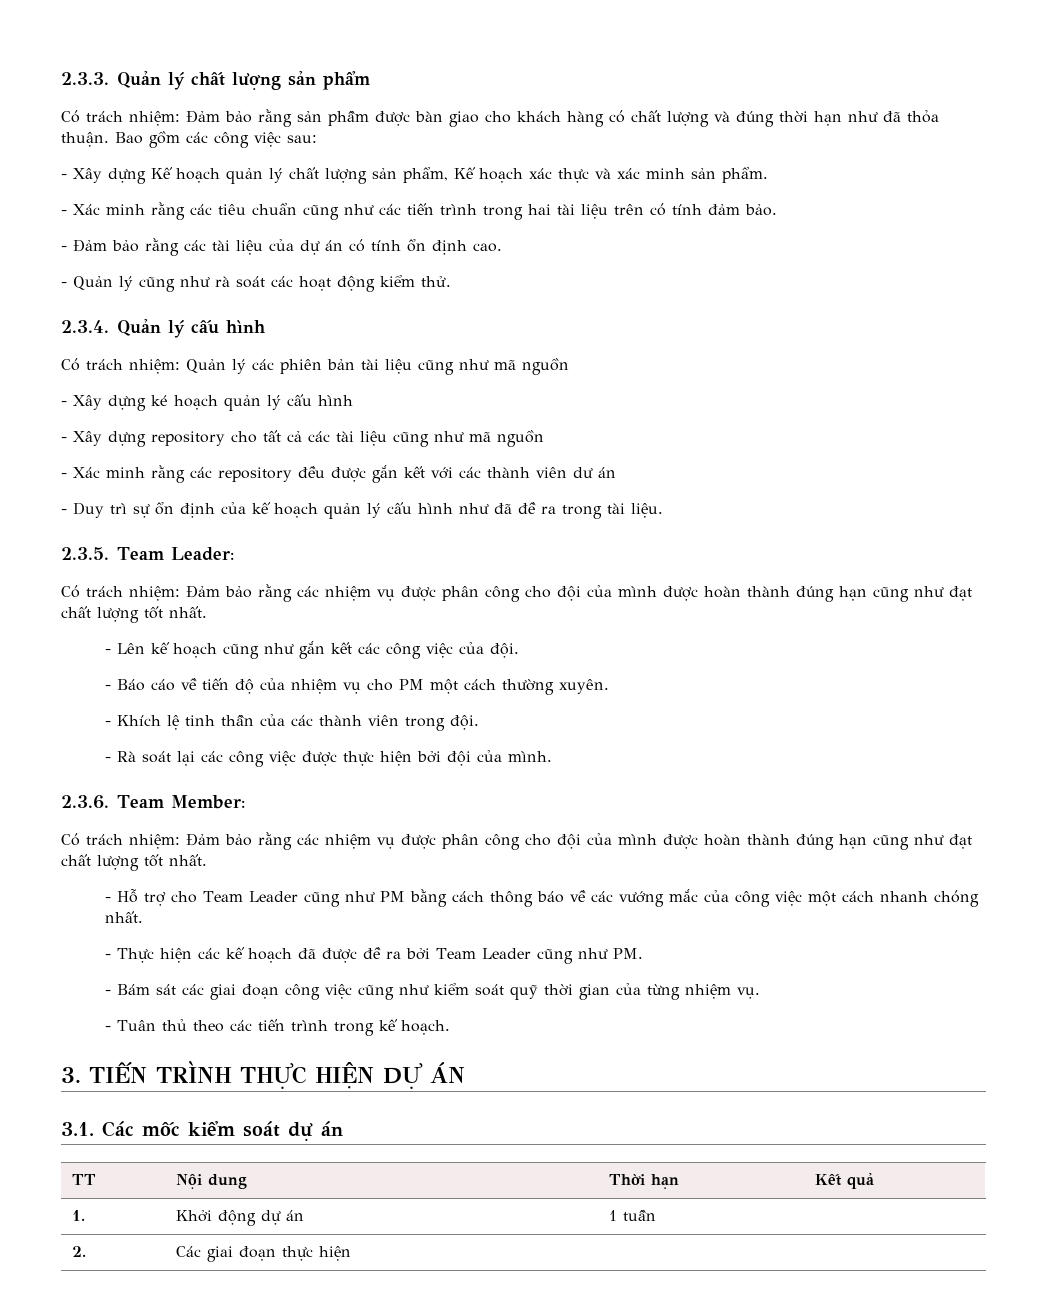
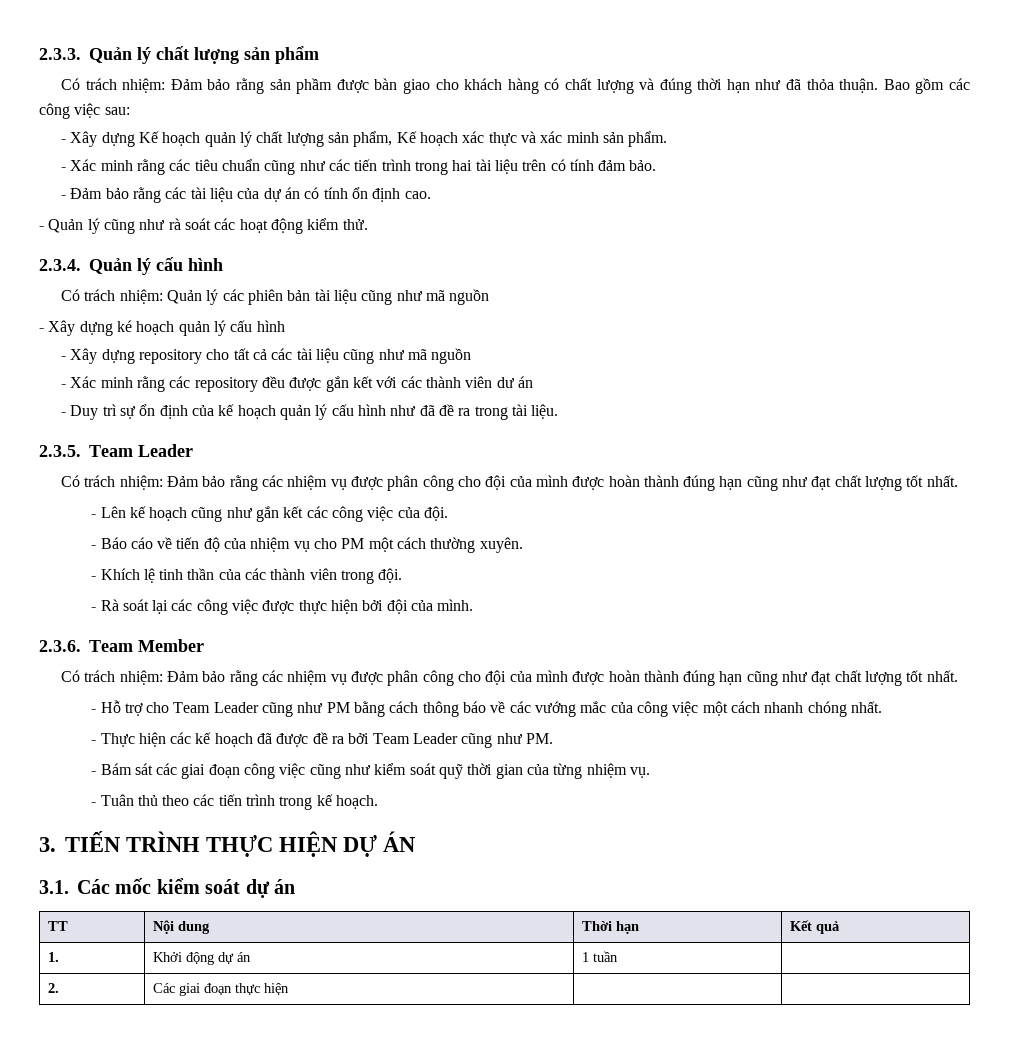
- 2.3.5. Team Leader:
+ 2.3.5. Team Leader
- 2.3.6. Team Member:
+ 2.3.6. Team Member

